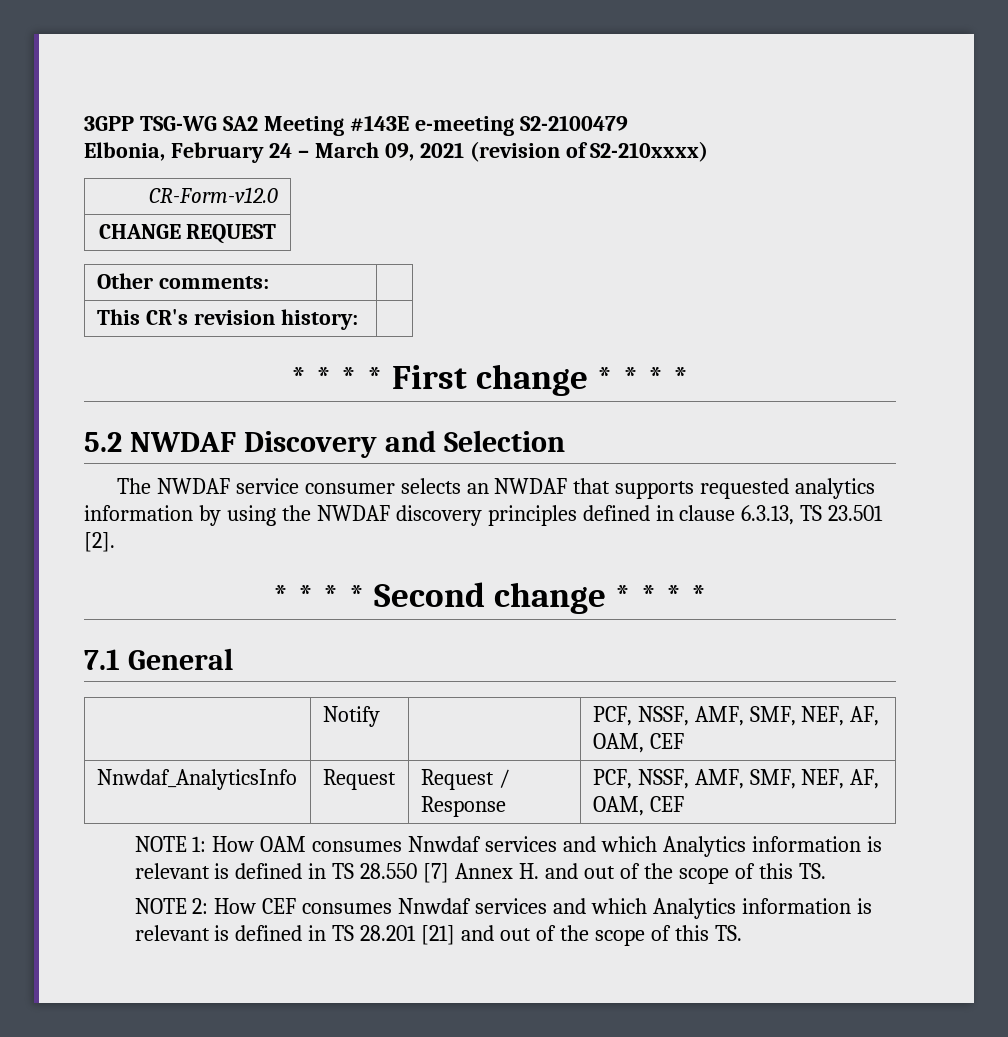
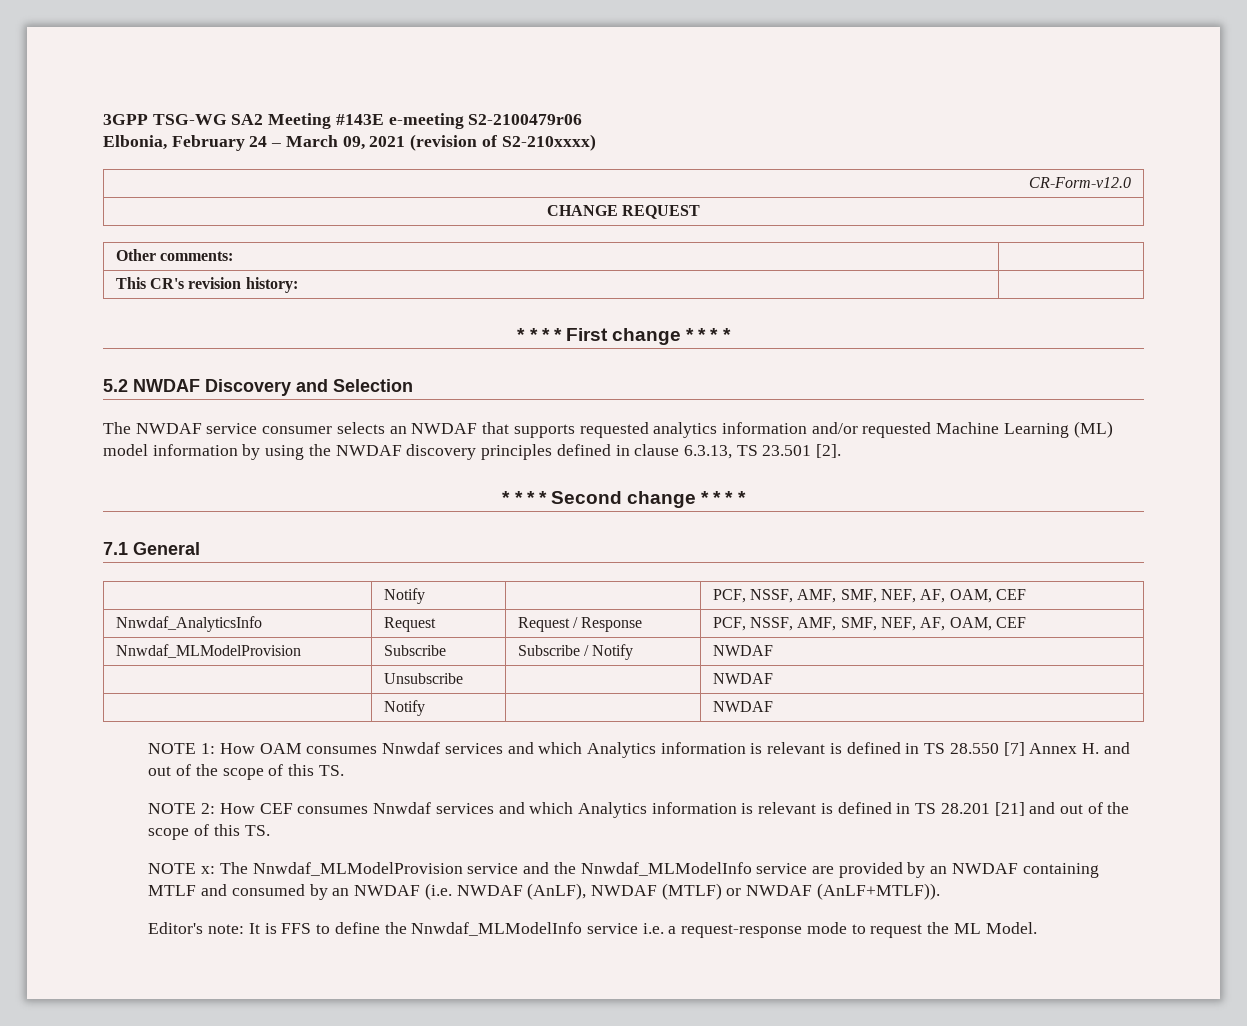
- 3GPP TSG-WG SA2 Meeting #143E e-meeting S2-2100479
+ 3GPP TSG-WG SA2 Meeting #143E e-meeting S2-2100479r06
- The NWDAF service consumer selects an NWDAF that supports requested analytics information by using the NWDAF discovery principles defined in clause 6.3.13, TS 23.501 [2].
+ The NWDAF service consumer selects an NWDAF that supports requested analytics information and/or requested Machine Learning (ML) model information by using the NWDAF discovery principles defined in clause 6.3.13, TS 23.501 [2].
+ Nnwdaf_MLModelProvision | Subscribe | Subscribe / Notify | NWDAF
+ | Unsubscribe | | NWDAF
+ | Notify | | NWDAF
+ NOTE x: The Nnwdaf_MLModelProvision service and the Nnwdaf_MLModelInfo service are provided by an NWDAF containing MTLF and consumed by an NWDAF (i.e. NWDAF (AnLF), NWDAF (MTLF) or NWDAF (AnLF+MTLF)).
+ Editor's note: It is FFS to define the Nnwdaf_MLModelInfo service i.e. a request-response mode to request the ML Model.

